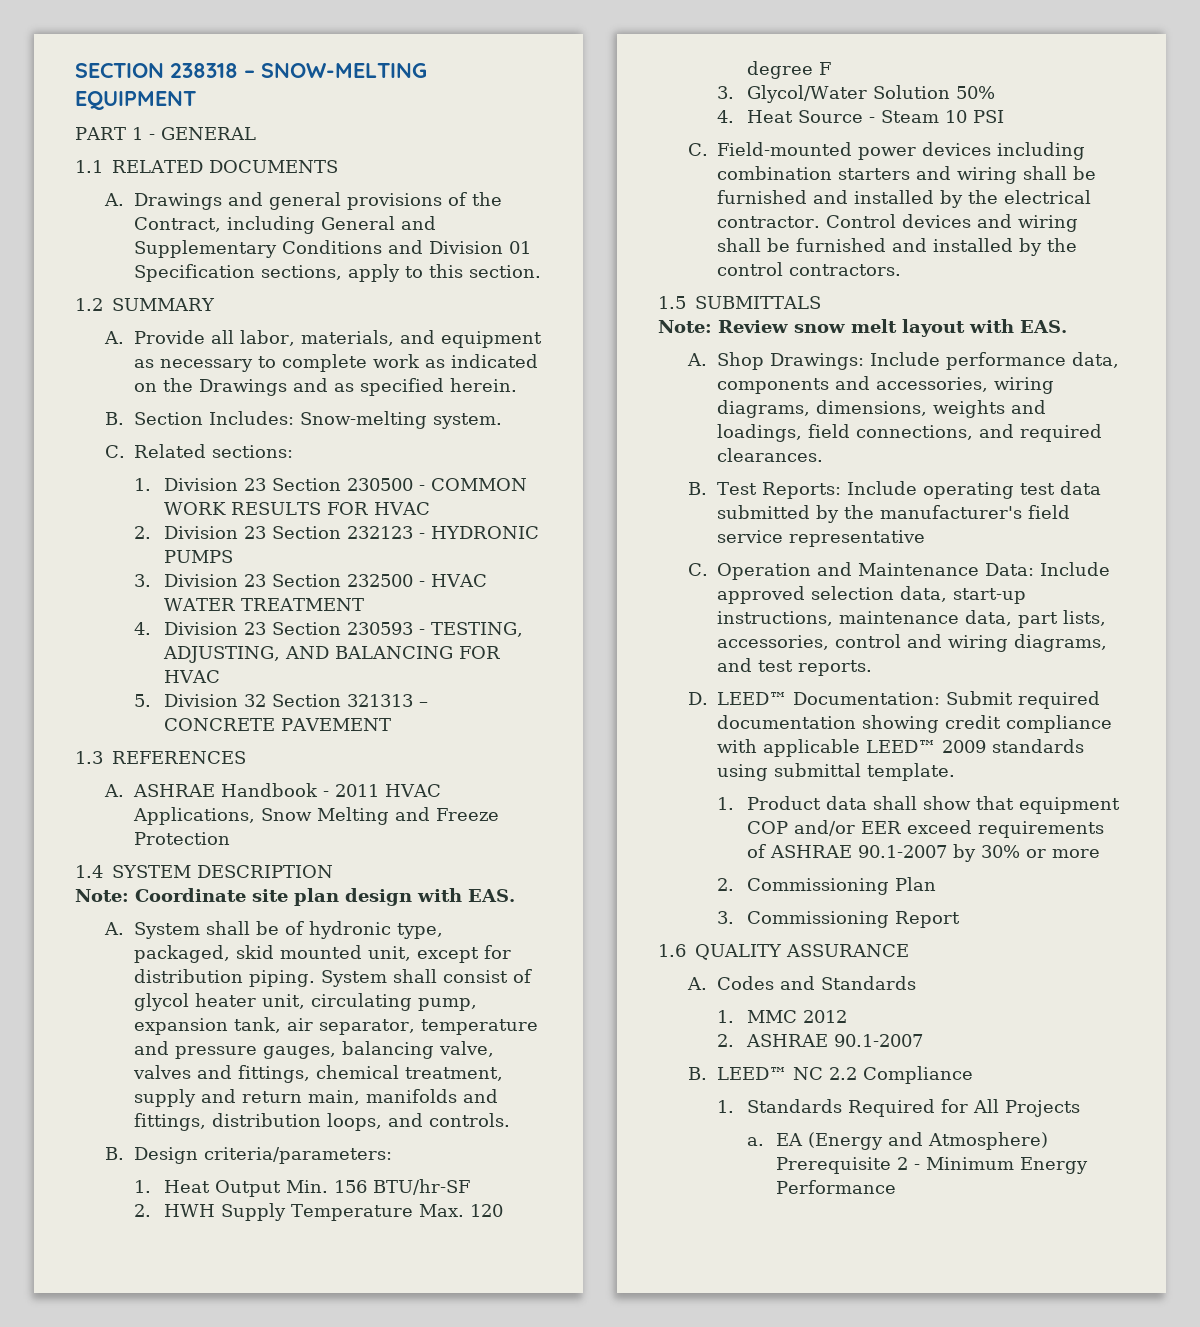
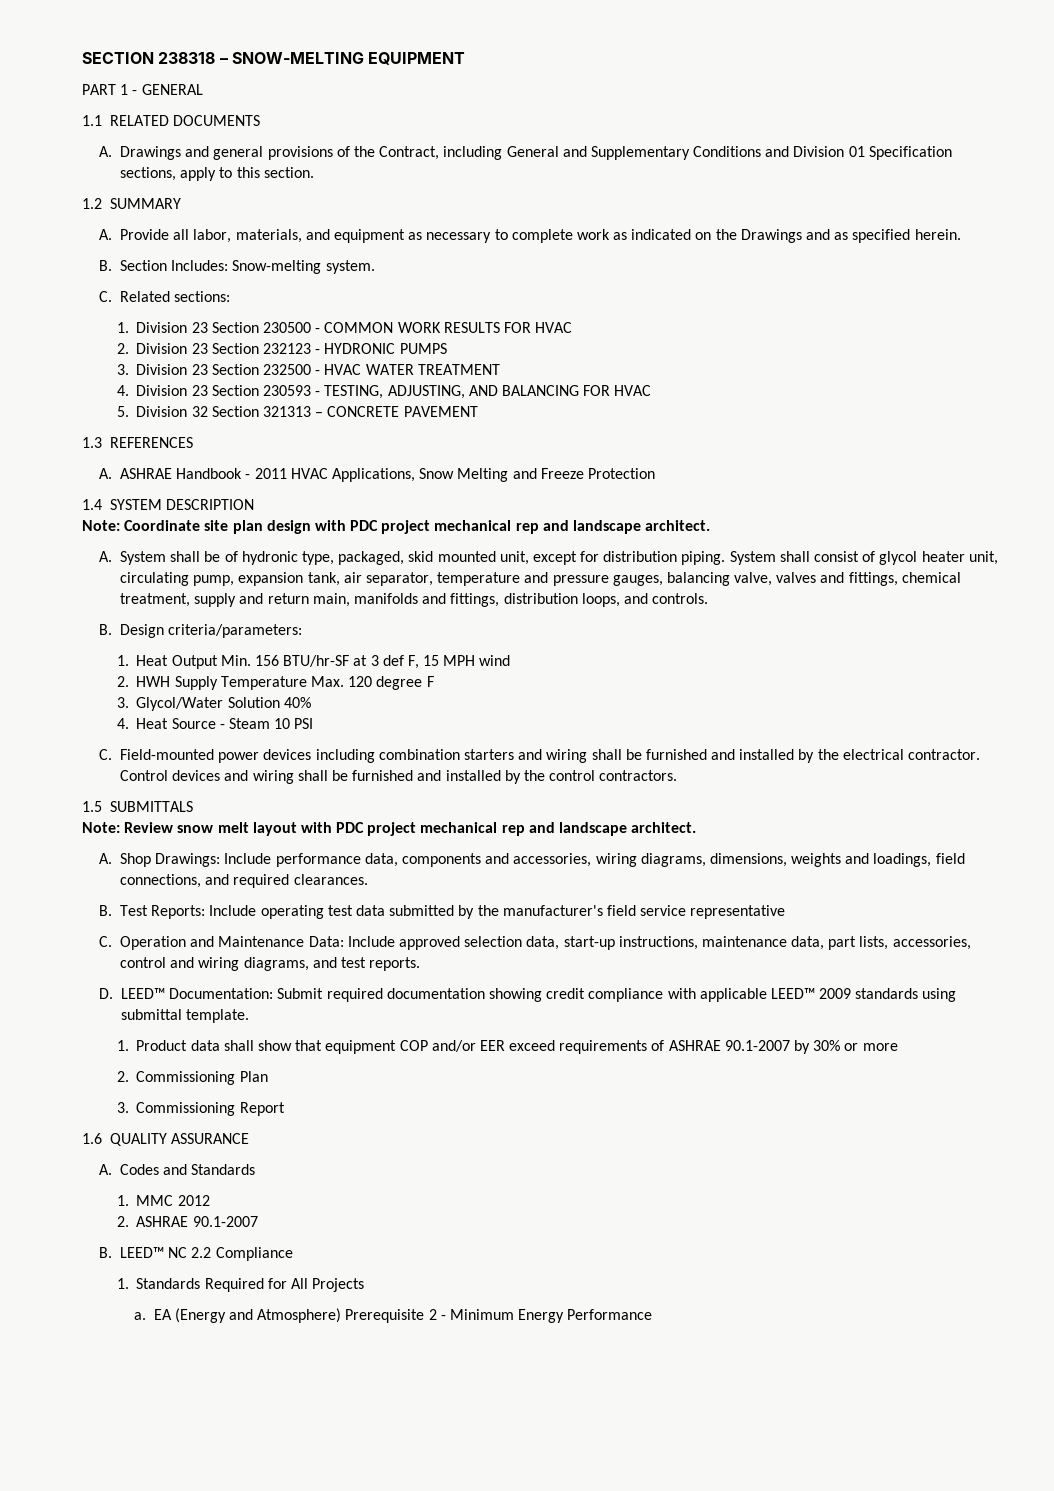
- Note: Coordinate site plan design with EAS.
+ Note: Coordinate site plan design with PDC project mechanical rep and landscape architect.
- 1. Heat Output Min. 156 BTU/hr-SF
+ 1. Heat Output Min. 156 BTU/hr-SF at 3 def F, 15 MPH wind
- 3. Glycol/Water Solution 50%
+ 3. Glycol/Water Solution 40%
- Note: Review snow melt layout with EAS.
+ Note: Review snow melt layout with PDC project mechanical rep and landscape architect.

